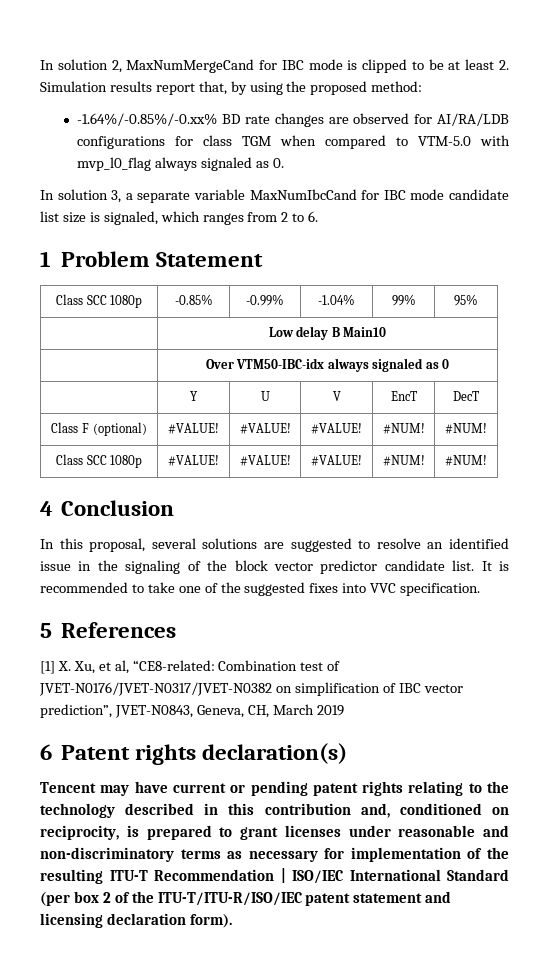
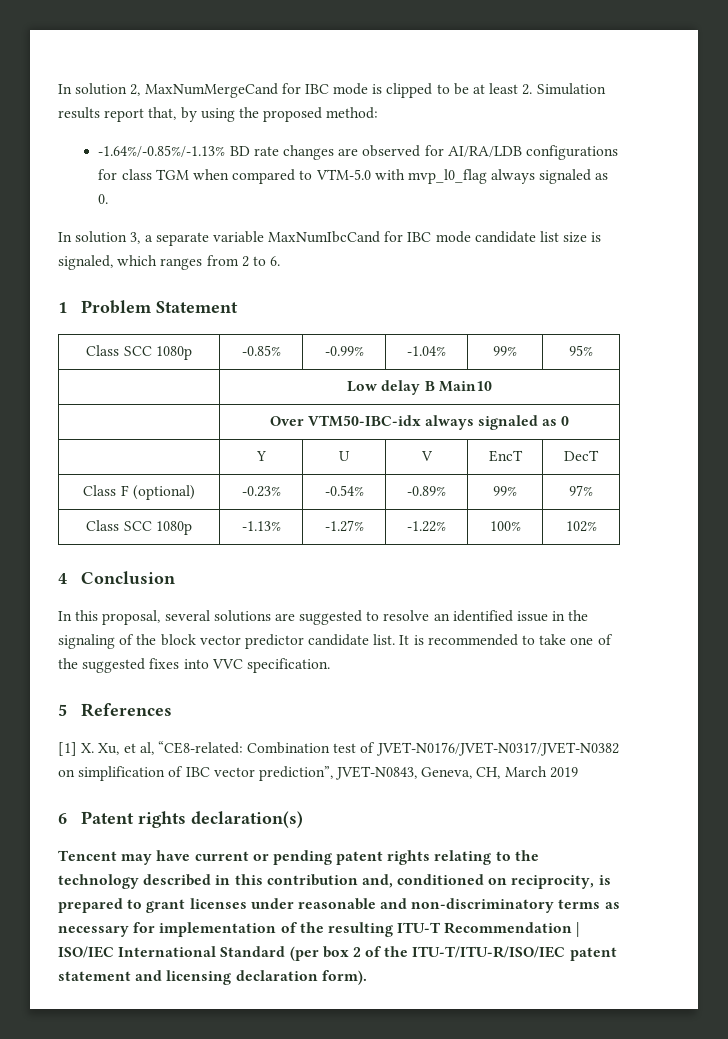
- -1.64%/-0.85%/-0.xx% BD rate changes are observed for AI/RA/LDB configurations for class TGM when compared to VTM-5.0 with mvp_l0_flag always signaled as 0.
+ -1.64%/-0.85%/-1.13% BD rate changes are observed for AI/RA/LDB configurations for class TGM when compared to VTM-5.0 with mvp_l0_flag always signaled as 0.
- Class F (optional) | #VALUE! | #VALUE! | #VALUE! | #NUM! | #NUM!
- Class SCC 1080p | #VALUE! | #VALUE! | #VALUE! | #NUM! | #NUM!
+ Class F (optional) | -0.23% | -0.54% | -0.89% | 99% | 97%
+ Class SCC 1080p | -1.13% | -1.27% | -1.22% | 100% | 102%

